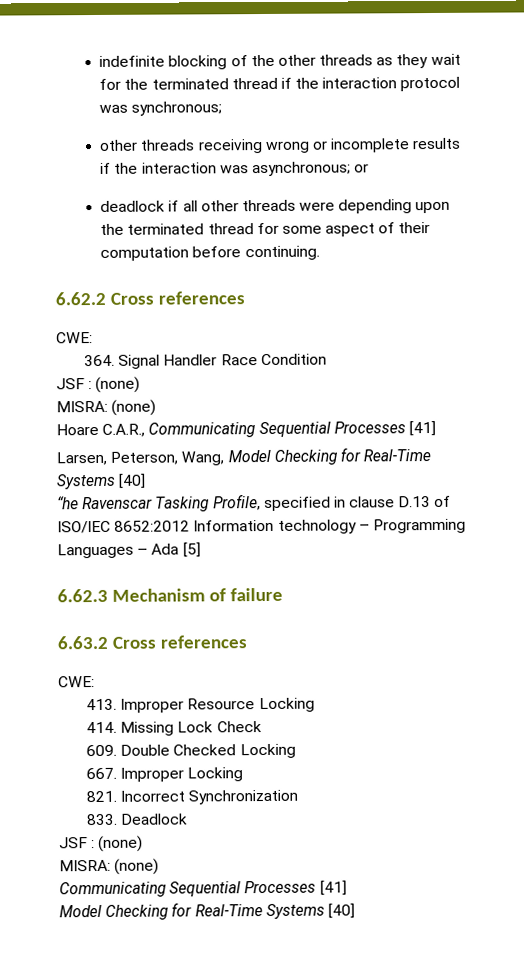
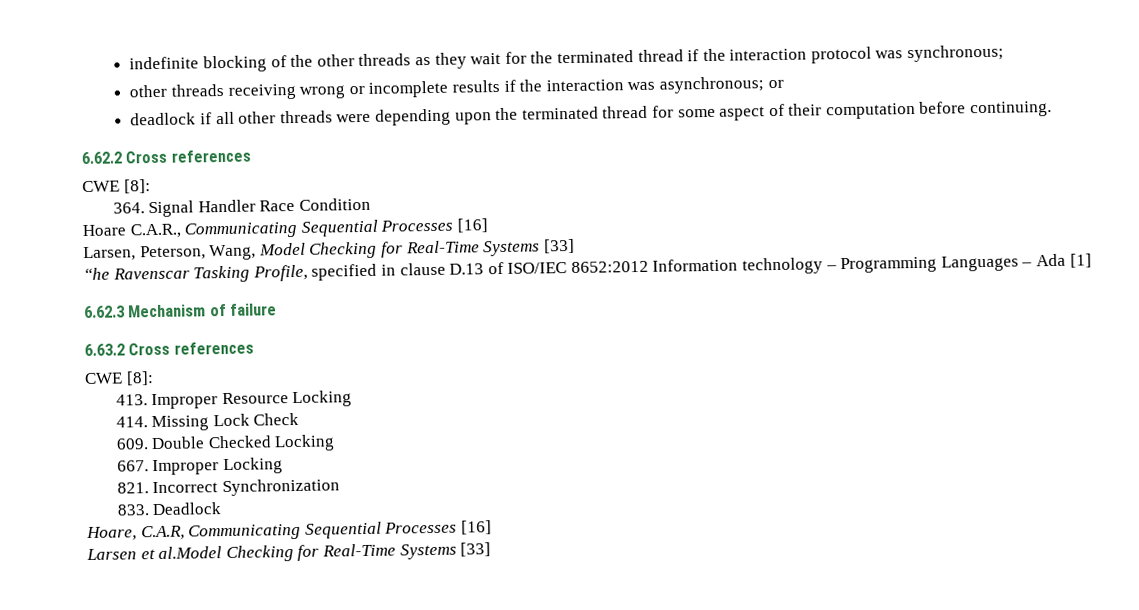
  6.62.2 Cross references
- CWE:
+ CWE [8]:
  364. Signal Handler Race Condition
- JSF : (none)
- MISRA: (none)
- Hoare C.A.R., Communicating Sequential Processes [41]
+ Hoare C.A.R., Communicating Sequential Processes [16]
- Larsen, Peterson, Wang, Model Checking for Real-Time Systems [40]
+ Larsen, Peterson, Wang, Model Checking for Real-Time Systems [33]
- “he Ravenscar Tasking Profile, specified in clause D.13 of ISO/IEC 8652:2012 Information technology – Programming Languages – Ada [5]
+ “he Ravenscar Tasking Profile, specified in clause D.13 of ISO/IEC 8652:2012 Information technology – Programming Languages – Ada [1]
  6.63.2 Cross references
- CWE:
+ CWE [8]:
  833. Deadlock
- JSF : (none)
- MISRA: (none)
- Communicating Sequential Processes [41]
- Model Checking for Real-Time Systems [40]
+ Hoare, C.A.R, Communicating Sequential Processes [16]
+ Larsen et al.Model Checking for Real-Time Systems [33]

